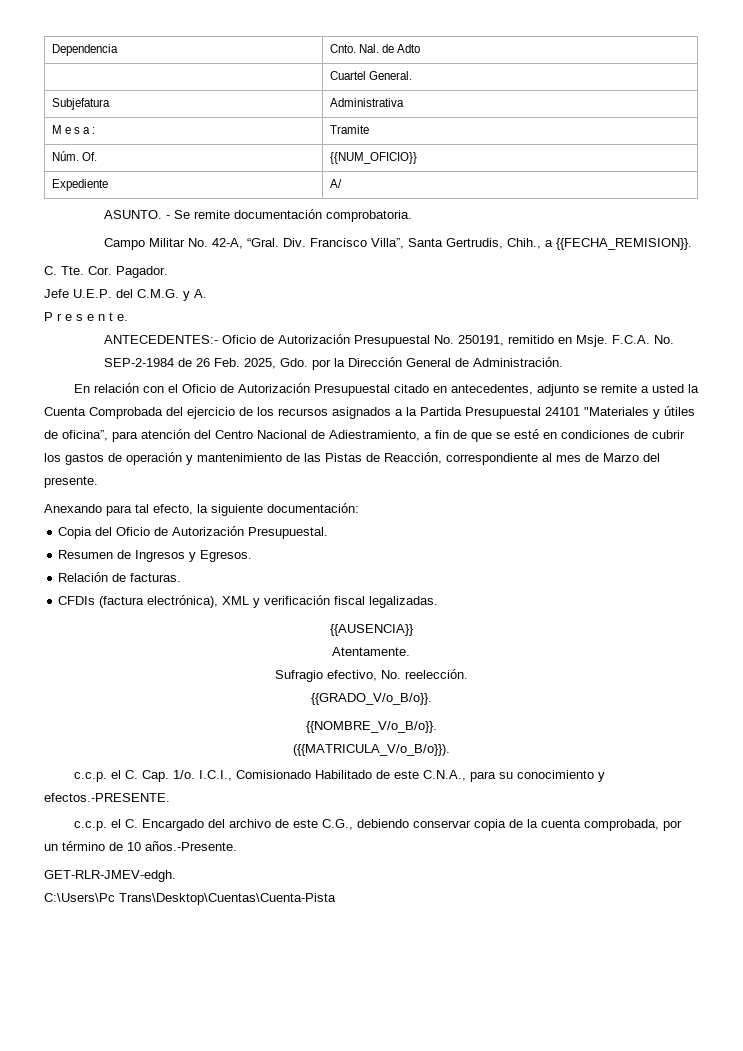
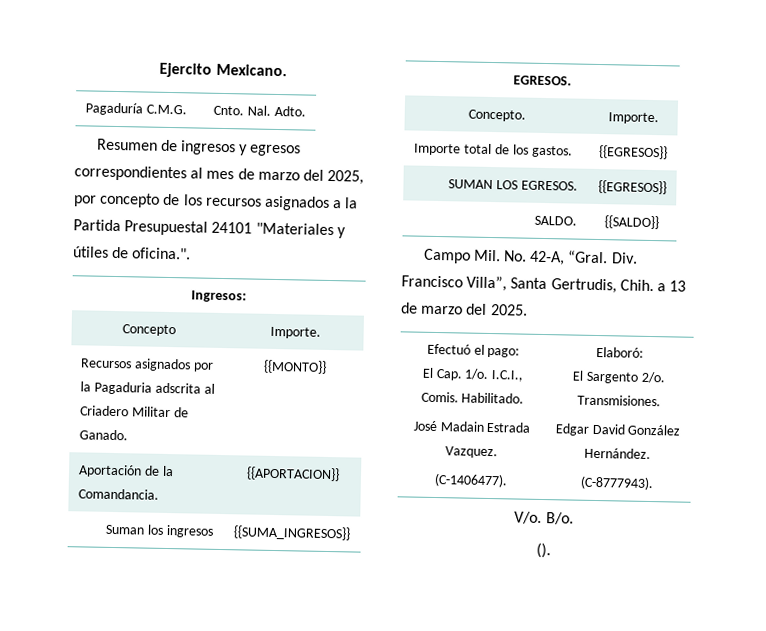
- Dependencia | Cnto. Nal. de Adto
- | Cuartel General.
- Subjefatura | Administrativa
- M e s a : | Tramite
- Núm. Of. | {{NUM_OFICIO}}
- Expediente | A/
- ASUNTO. - Se remite documentación comprobatoria.
- Campo Militar No. 42-A, “Gral. Div. Francisco Villa”, Santa Gertrudis, Chih., a {{FECHA_REMISION}}.
- C. Tte. Cor. Pagador.
- Jefe U.E.P. del C.M.G. y A.
- P r e s e n t e.
- ANTECEDENTES:- Oficio de Autorización Presupuestal No. 250191, remitido en Msje. F.C.A. No. SEP-2-1984 de 26 Feb. 2025, Gdo. por la Dirección General de Administración.
- En relación con el Oficio de Autorización Presupuestal citado en antecedentes, adjunto se remite a usted la Cuenta Comprobada del ejercicio de los recursos asignados a la Partida Presupuestal 24101 "Materiales y útiles de oficina”, para atención del Centro Nacional de Adiestramiento, a fin de que se esté en condiciones de cubrir los gastos de operación y mantenimiento de las Pistas de Reacción, correspondiente al mes de Marzo del presente.
- Anexando para tal efecto, la siguiente documentación:
- Copia del Oficio de Autorización Presupuestal.
- Resumen de Ingresos y Egresos.
- Relación de facturas.
- CFDIs (factura electrónica), XML y verificación fiscal legalizadas.
- {{AUSENCIA}}
- Atentamente.
- Sufragio efectivo, No. reelección.
- {{GRADO_V/o_B/o}}.
- {{NOMBRE_V/o_B/o}}.
- ({{MATRICULA_V/o_B/o}}).
- c.c.p. el C. Cap. 1/o. I.C.I., Comisionado Habilitado de este C.N.A., para su conocimiento y efectos.-PRESENTE.
- c.c.p. el C. Encargado del archivo de este C.G., debiendo conservar copia de la cuenta comprobada, por un término de 10 años.-Presente.
- GET-RLR-JMEV-edgh.
- C:\Users\Pc Trans\Desktop\Cuentas\Cuenta-Pista
+ Ejercito Mexicano.
+ Pagaduría C.M.G. | Cnto. Nal. Adto.
+ Resumen de ingresos y egresos correspondientes al mes de marzo del 2025, por concepto de los recursos asignados a la Partida Presupuestal 24101 "Materiales y útiles de oficina.".
+ Ingresos:
+ Concepto | Importe.
+ Recursos asignados por la Pagaduria adscrita al Criadero Militar de Ganado. | {{MONTO}}
+ Aportación de la Comandancia. | {{APORTACION}}
+ Suman los ingresos | {{SUMA_INGRESOS}}
+ EGRESOS.
+ Concepto. | Importe.
+ Importe total de los gastos. | {{EGRESOS}}
+ SUMAN LOS EGRESOS. | {{EGRESOS}}
+ SALDO. | {{SALDO}}
+ Campo Mil. No. 42-A, “Gral. Div. Francisco Villa”, Santa Gertrudis, Chih. a 13 de marzo del 2025.
+ Efectuó el pago:
+ El Cap. 1/o. I.C.I., Comis. Habilitado.
+ José Madain Estrada Vazquez.
+ (C-1406477). | Elaboró:
+ El Sargento 2/o. Transmisiones.
+ Edgar David González Hernández.
+ (C-8777943).
+ V/o. B/o.
+ ().

